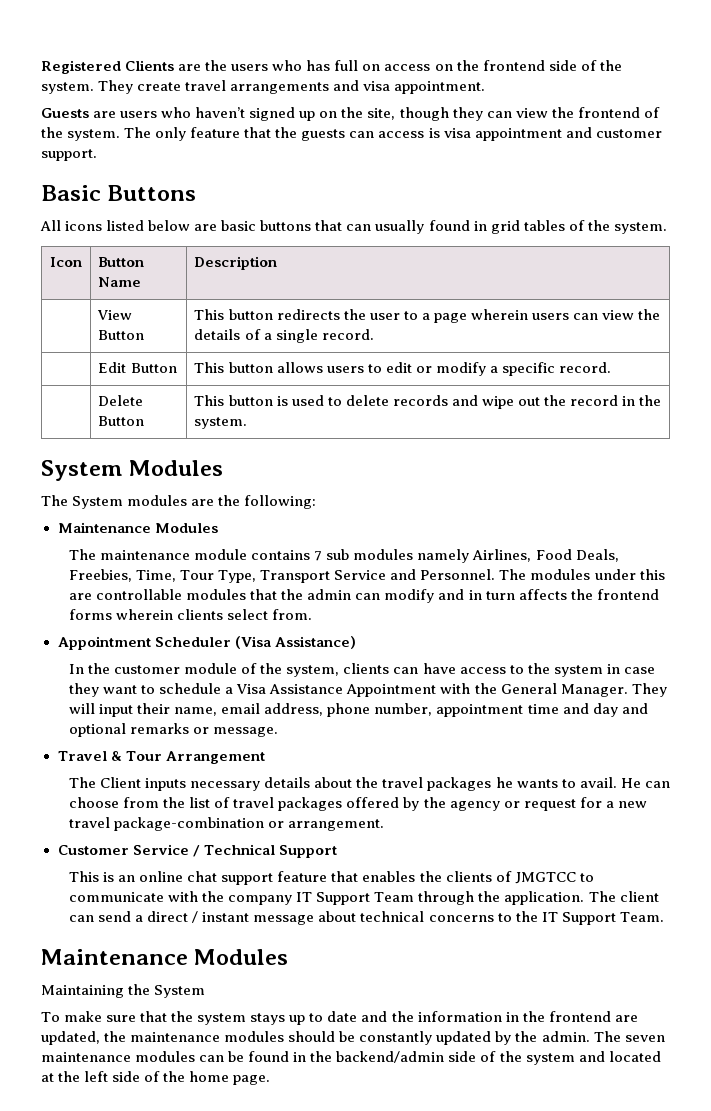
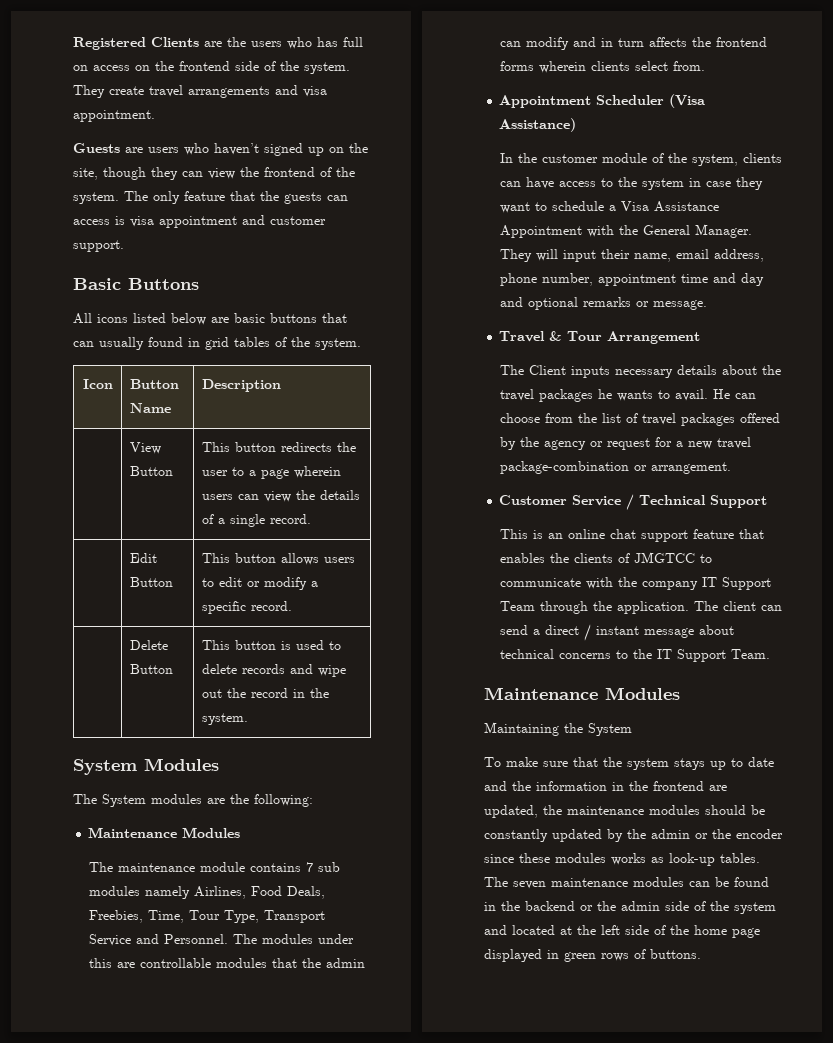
- To make sure that the system stays up to date and the information in the frontend are updated, the maintenance modules should be constantly updated by the admin.
+ To make sure that the system stays up to date and the information in the frontend are updated, the maintenance modules should be constantly updated by the admin or the encoder since these modules works as look-up tables.
- The seven maintenance modules can be found in the backend/admin side of the system and located at the left side of the home page.
+ The seven maintenance modules can be found in the backend or the admin side of the system and located at the left side of the home page displayed in green rows of buttons.

